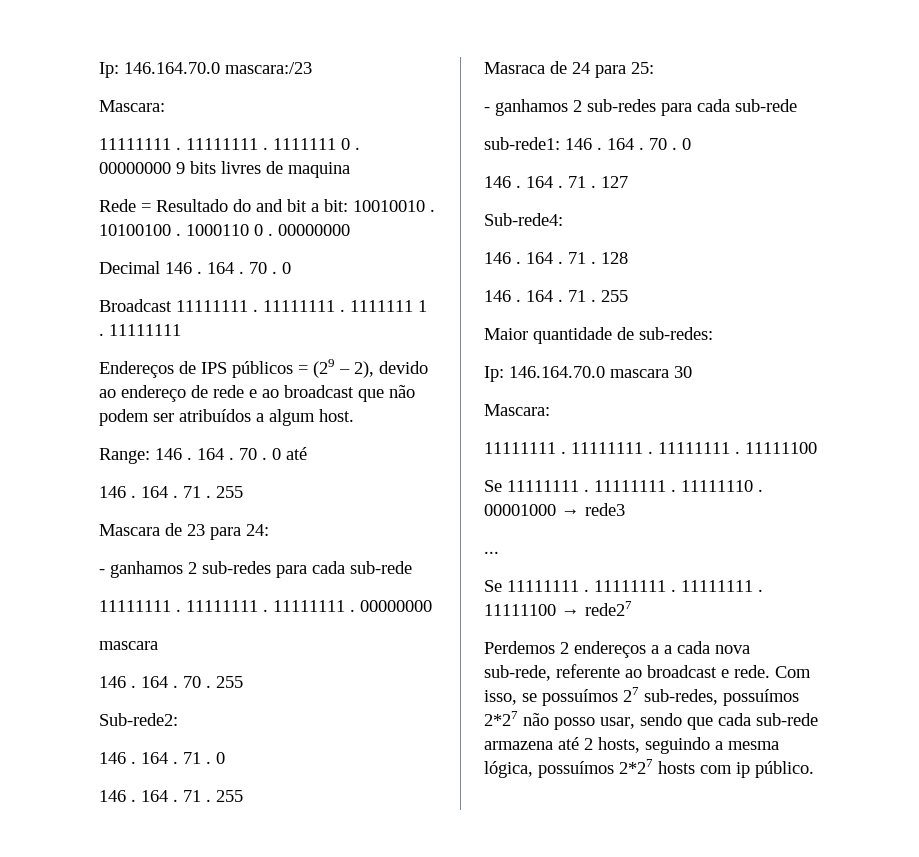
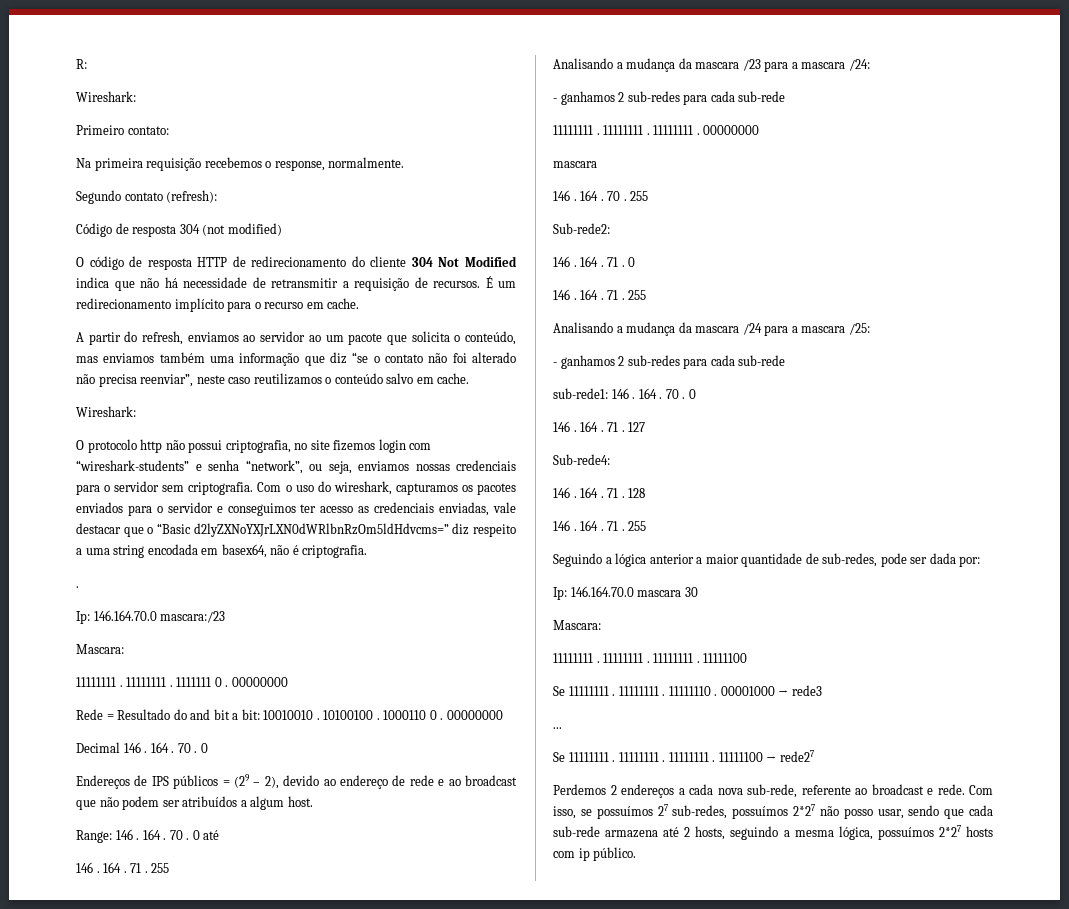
+ R:
+ Wireshark:
+ Primeiro contato:
+ Na primeira requisição recebemos o response, normalmente.
+ Segundo contato (refresh):
+ Código de resposta 304 (not modified)
+ O código de resposta HTTP de redirecionamento do cliente 304 Not Modified indica que não há necessidade de retransmitir a requisição de recursos. É um redirecionamento implícito para o recurso em cache.
+ A partir do refresh, enviamos ao servidor ao um pacote que solicita o conteúdo, mas enviamos também uma informação que diz “se o contato não foi alterado não precisa reenviar”, neste caso reutilizamos o conteúdo salvo em cache.
+ Wireshark:
+ O protocolo http não possui criptografia, no site fizemos login com “wireshark-students” e senha “network”, ou seja, enviamos nossas credenciais para o servidor sem criptografia. Com o uso do wireshark, capturamos os pacotes enviados para o servidor e conseguimos ter acesso as credenciais enviadas, vale destacar que o “Basic d2lyZXNoYXJrLXN0dWRlbnRzOm5ldHdvcms=” diz respeito a uma string encodada em basex64, não é criptografia.
+ .
- 1111111 0 . 00000000 9 bits livres de maquina
+ 1111111 0 . 00000000
- Broadcast 11111111 . 11111111 . 1111111 1 . 11111111
- Mascara de 23 para 24:
+ Analisando a mudança da mascara /23 para a mascara /24:
- Masraca de 24 para 25:
+ Analisando a mudança da mascara /24 para a mascara /25:
- Maior quantidade de sub-redes:
+ Seguindo a lógica anterior a maior quantidade de sub-redes, pode ser dada por:
- Perdemos 2 endereços a a cada nova sub-rede, referente ao broadcast e rede.
+ Perdemos 2 endereços a cada nova sub-rede, referente ao broadcast e rede.

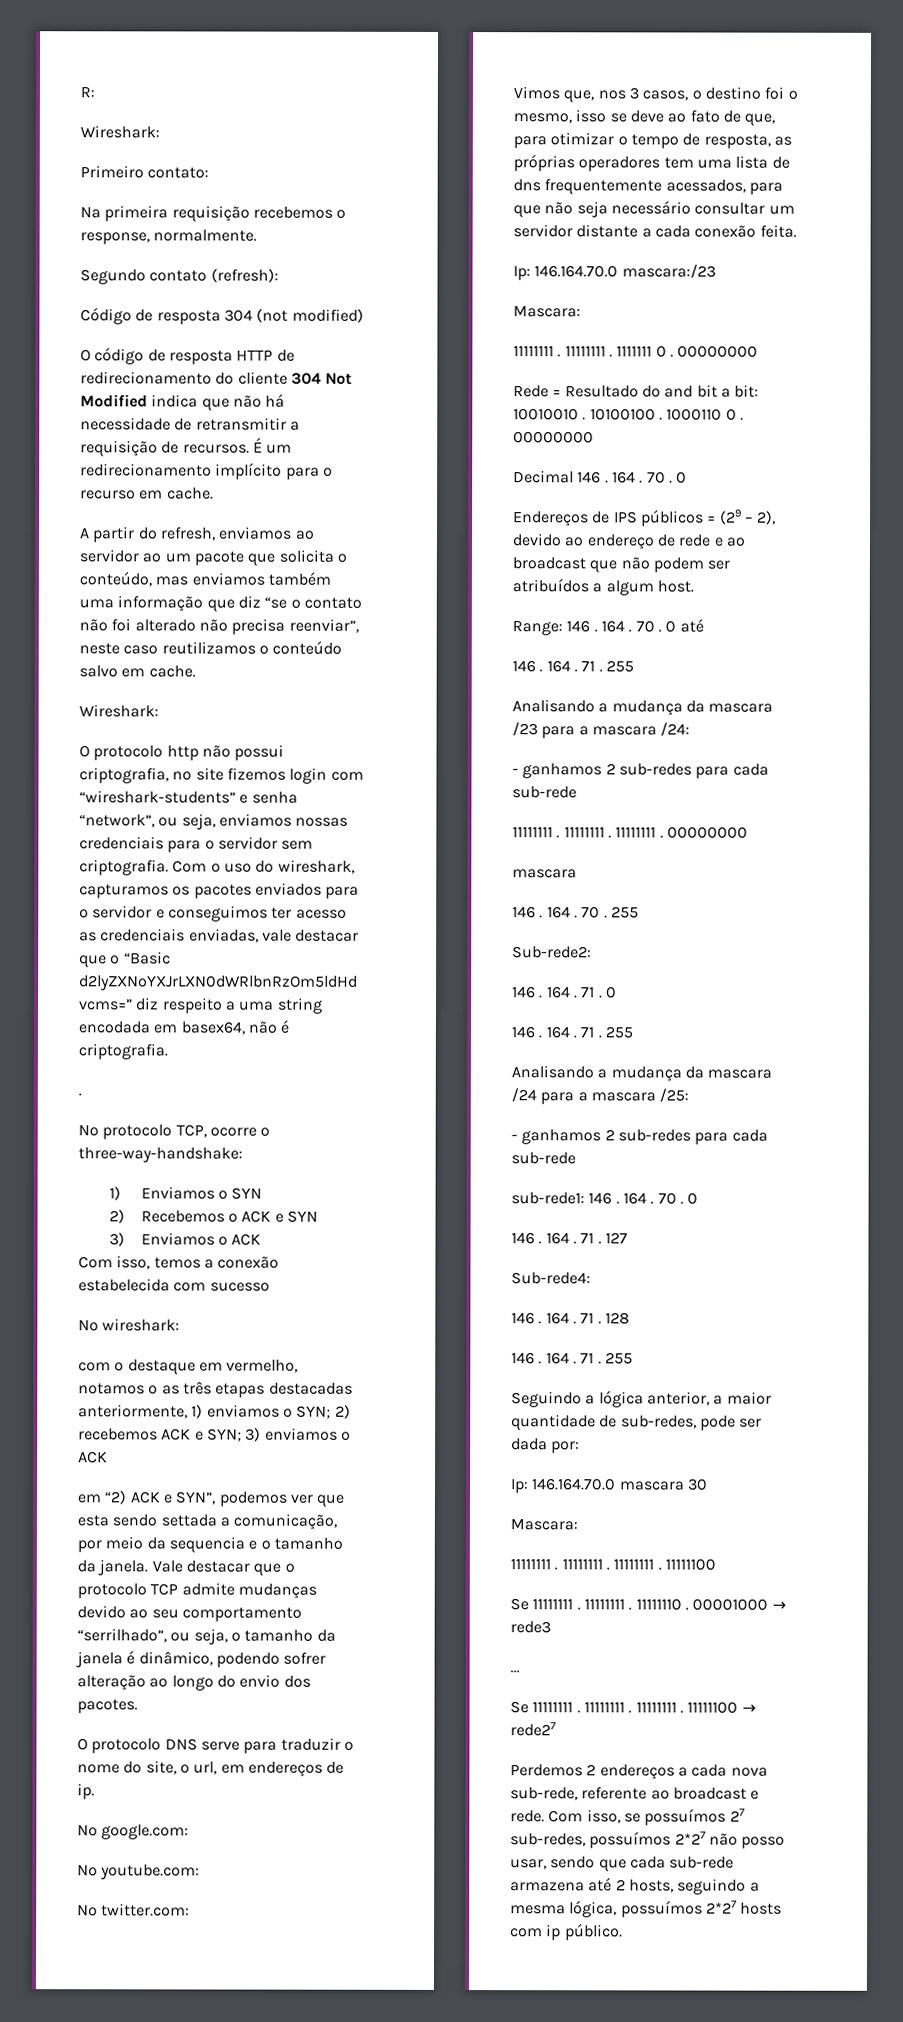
+ No protocolo TCP, ocorre o three-way-handshake:
+ 1) Enviamos o SYN
+ 2) Recebemos o ACK e SYN
+ 3) Enviamos o ACK
+ Com isso, temos a conexão estabelecida com sucesso
+ No wireshark:
+ com o destaque em vermelho, notamos o as três etapas destacadas anteriormente, 1) enviamos o SYN; 2) recebemos ACK e SYN; 3) enviamos o ACK
+ em “2) ACK e SYN”, podemos ver que esta sendo settada a comunicação, por meio da sequencia e o tamanho da janela. Vale destacar que o protocolo TCP admite mudanças devido ao seu comportamento “serrilhado”, ou seja, o tamanho da janela é dinâmico, podendo sofrer alteração ao longo do envio dos pacotes.
+ O protocolo DNS serve para traduzir o nome do site, o url, em endereços de ip.
+ No google.com:
+ No youtube.com:
+ No twitter.com:
+ Vimos que, nos 3 casos, o destino foi o mesmo, isso se deve ao fato de que, para otimizar o tempo de resposta, as próprias operadores tem uma lista de dns frequentemente acessados, para que não seja necessário consultar um servidor distante a cada conexão feita.
- Seguindo a lógica anterior a maior quantidade de sub-redes, pode ser dada por:
+ Seguindo a lógica anterior, a maior quantidade de sub-redes, pode ser dada por:

